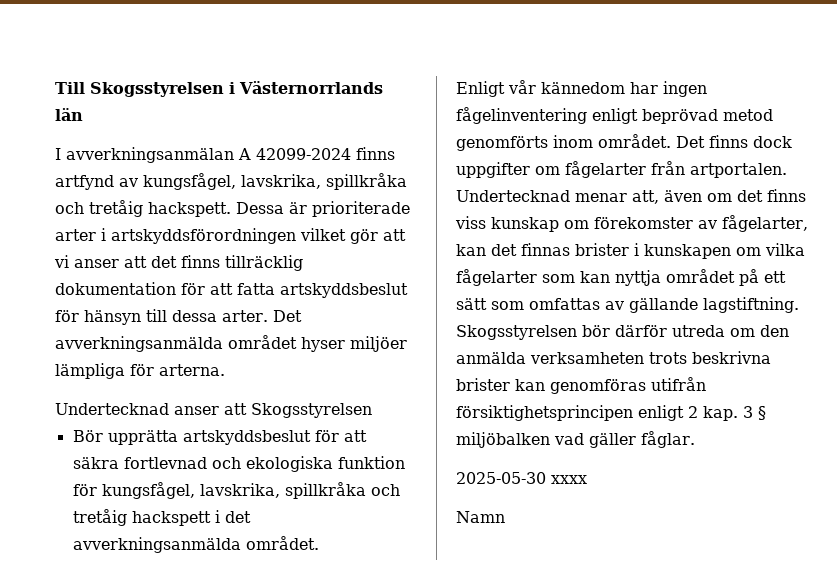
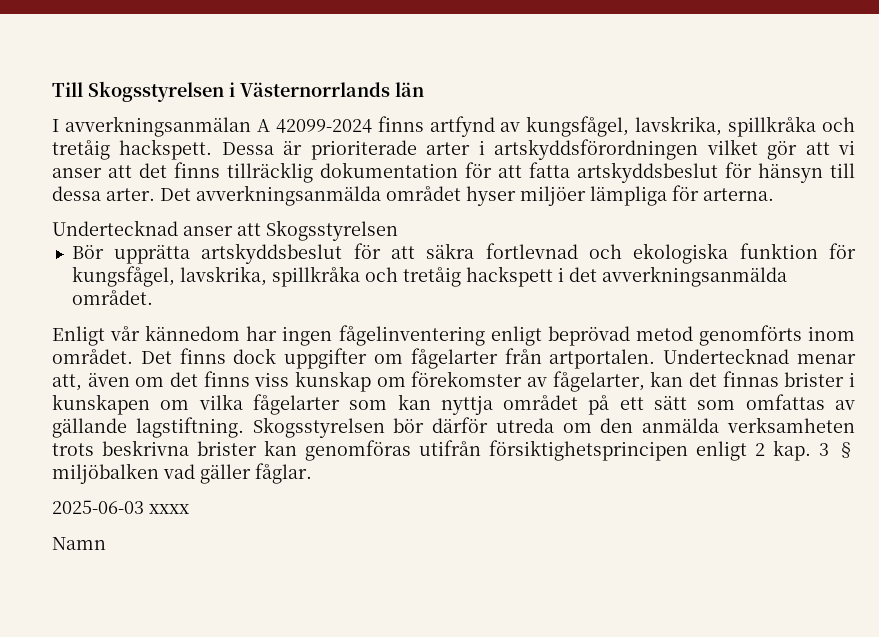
- 2025-05-30 xxxx
+ 2025-06-03 xxxx

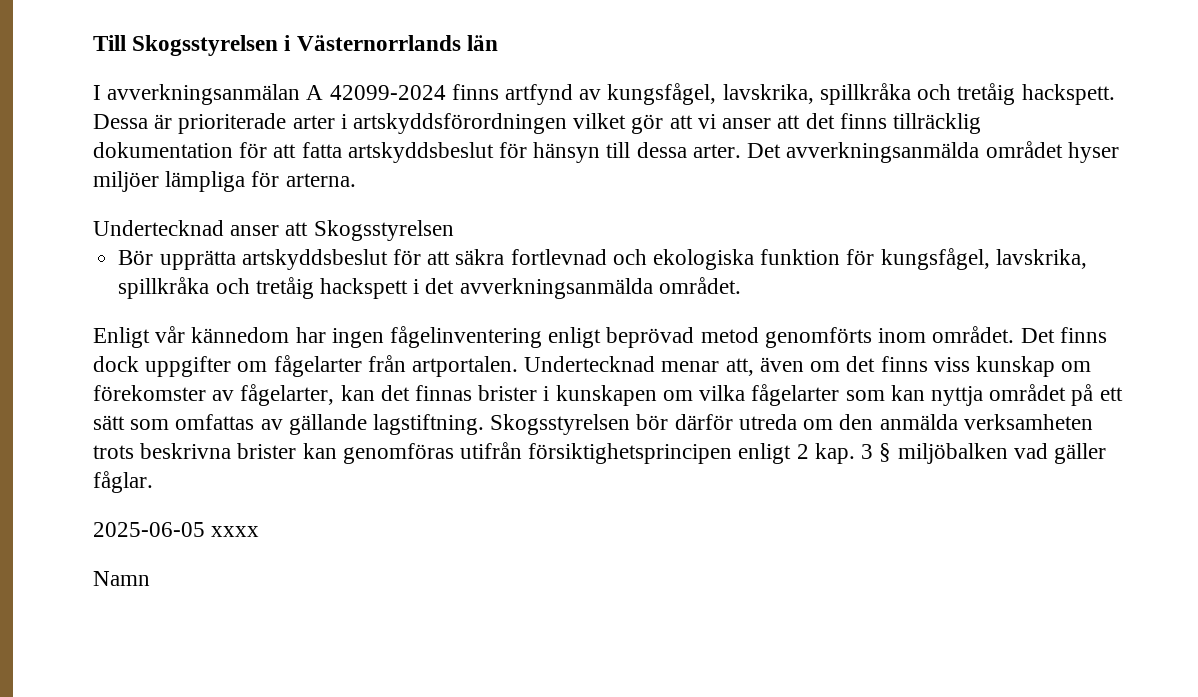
- 2025-06-03 xxxx
+ 2025-06-05 xxxx

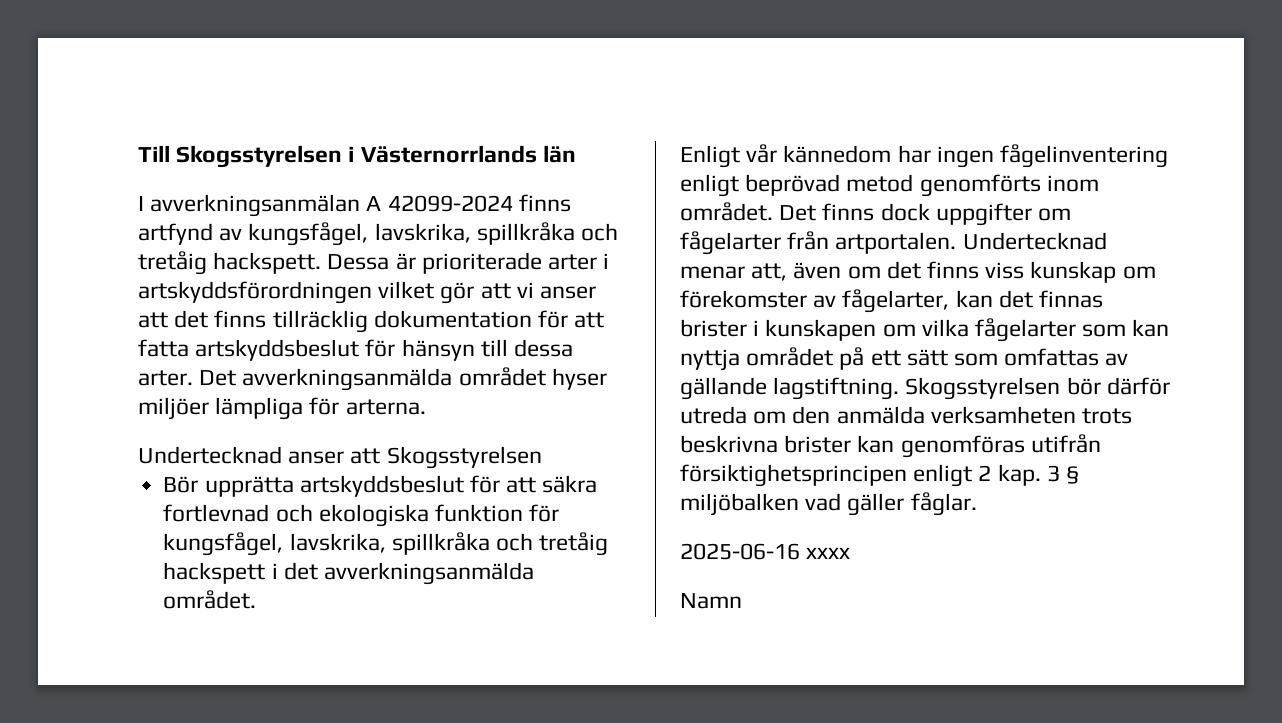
- 2025-06-05 xxxx
+ 2025-06-16 xxxx

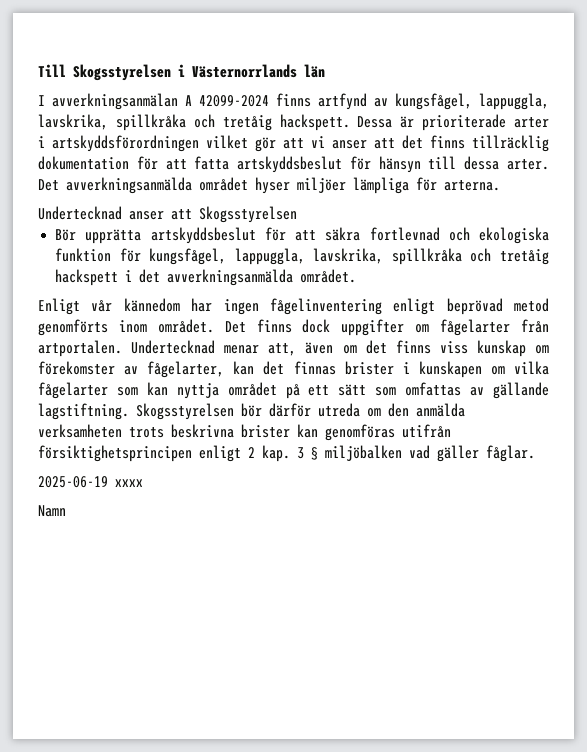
- I avverkningsanmälan A 42099-2024 finns artfynd av kungsfågel, lavskrika, spillkråka och tretåig hackspett.
+ I avverkningsanmälan A 42099-2024 finns artfynd av kungsfågel, lappuggla, lavskrika, spillkråka och tretåig hackspett.
- Bör upprätta artskyddsbeslut för att säkra fortlevnad och ekologiska funktion för kungsfågel, lavskrika, spillkråka och tretåig hackspett i det avverkningsanmälda området.
+ Bör upprätta artskyddsbeslut för att säkra fortlevnad och ekologiska funktion för kungsfågel, lappuggla, lavskrika, spillkråka och tretåig hackspett i det avverkningsanmälda området.
- 2025-06-16 xxxx
+ 2025-06-19 xxxx

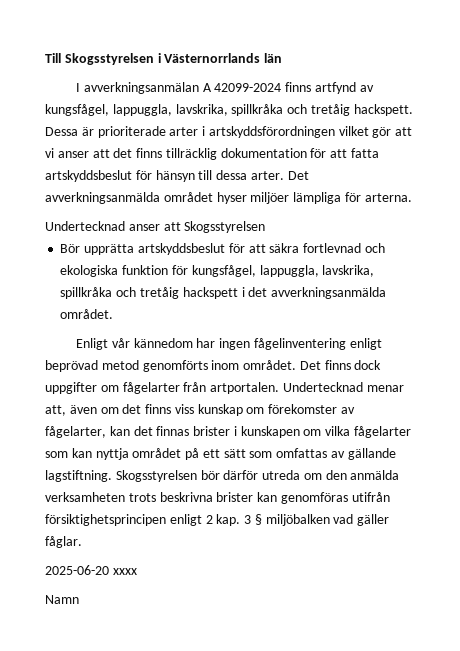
- 2025-06-19 xxxx
+ 2025-06-20 xxxx

